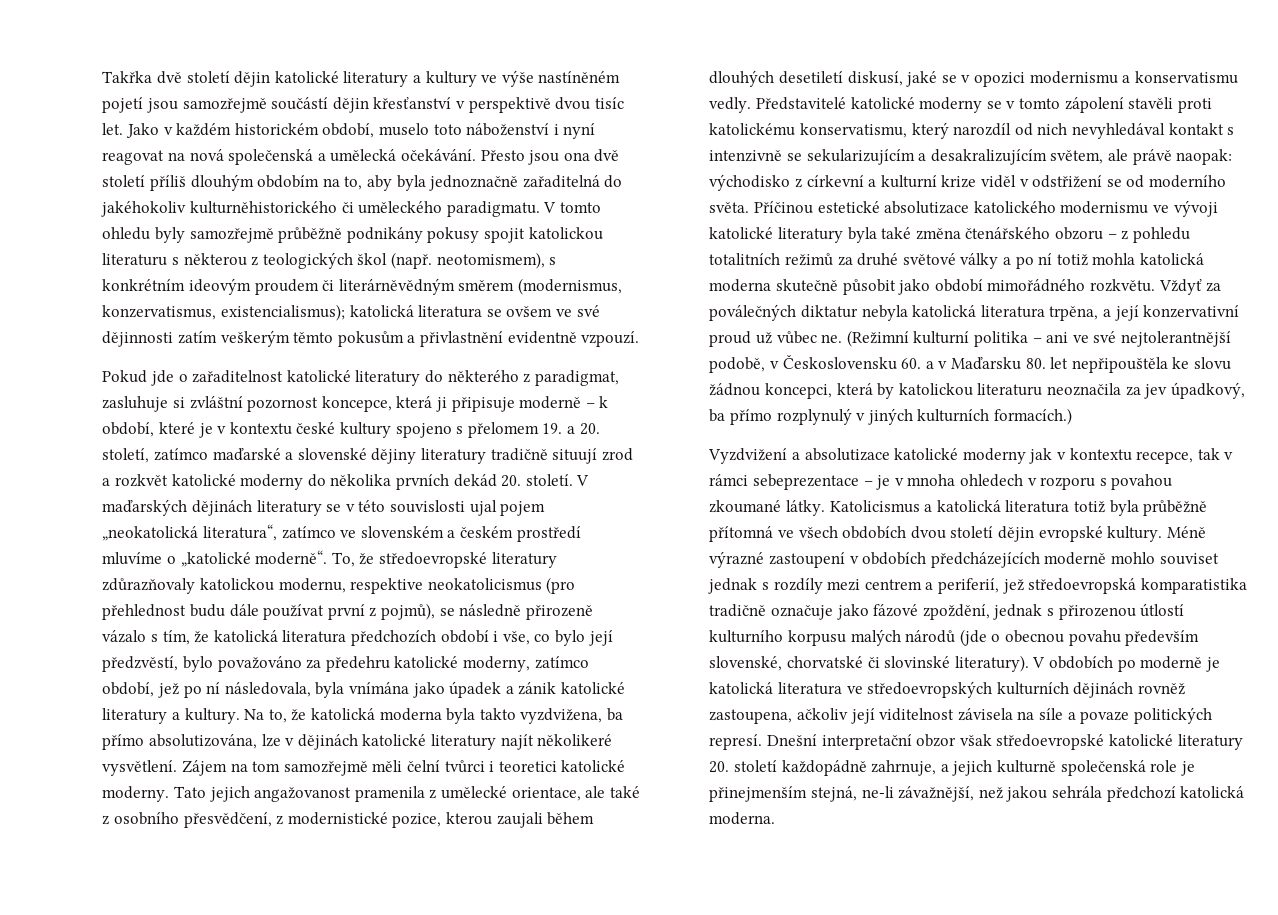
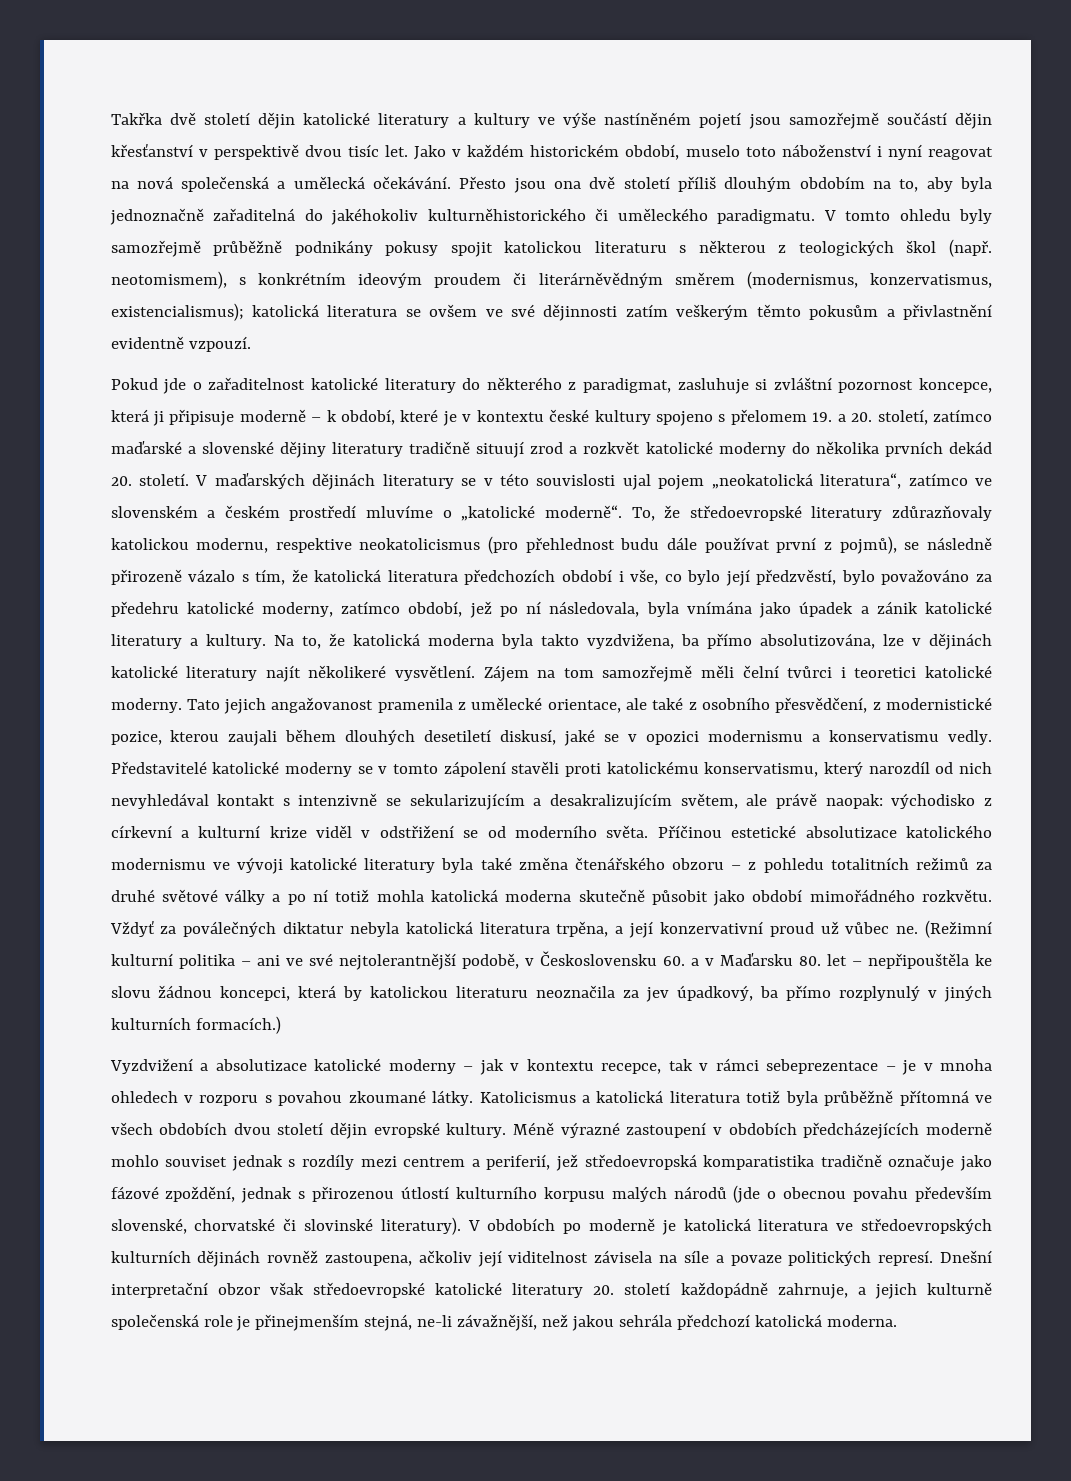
- (Režimní kulturní politika – ani ve své nejtolerantnější podobě, v Československu 60. a v Maďarsku 80. let nepřipouštěla ke slovu žádnou koncepci, která by katolickou literaturu neoznačila za jev úpadkový, ba přímo rozplynulý v jiných kulturních formacích.)
+ (Režimní kulturní politika – ani ve své nejtolerantnější podobě, v Československu 60. a v Maďarsku 80. let – nepřipouštěla ke slovu žádnou koncepci, která by katolickou literaturu neoznačila za jev úpadkový, ba přímo rozplynulý v jiných kulturních formacích.)
- Vyzdvižení a absolutizace katolické moderny jak v kontextu recepce, tak v rámci sebeprezentace – je v mnoha ohledech v rozporu s povahou zkoumané látky.
+ Vyzdvižení a absolutizace katolické moderny – jak v kontextu recepce, tak v rámci sebeprezentace – je v mnoha ohledech v rozporu s povahou zkoumané látky.

